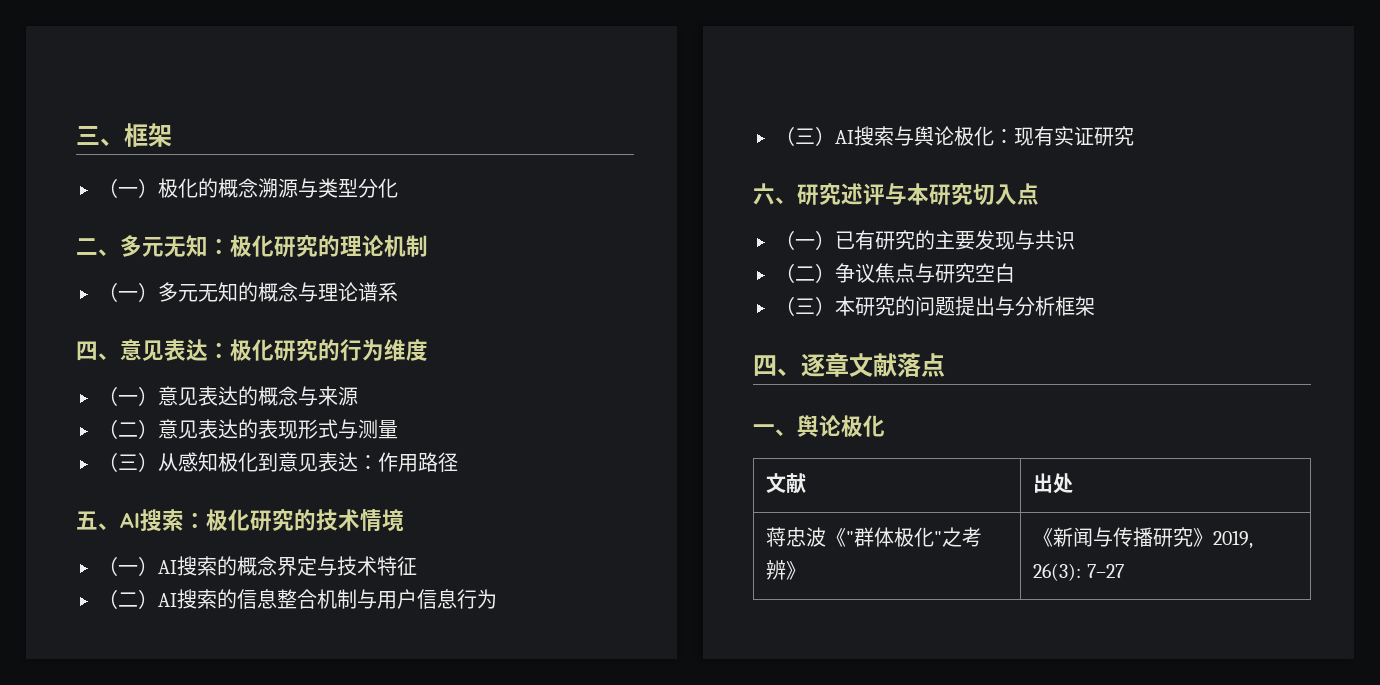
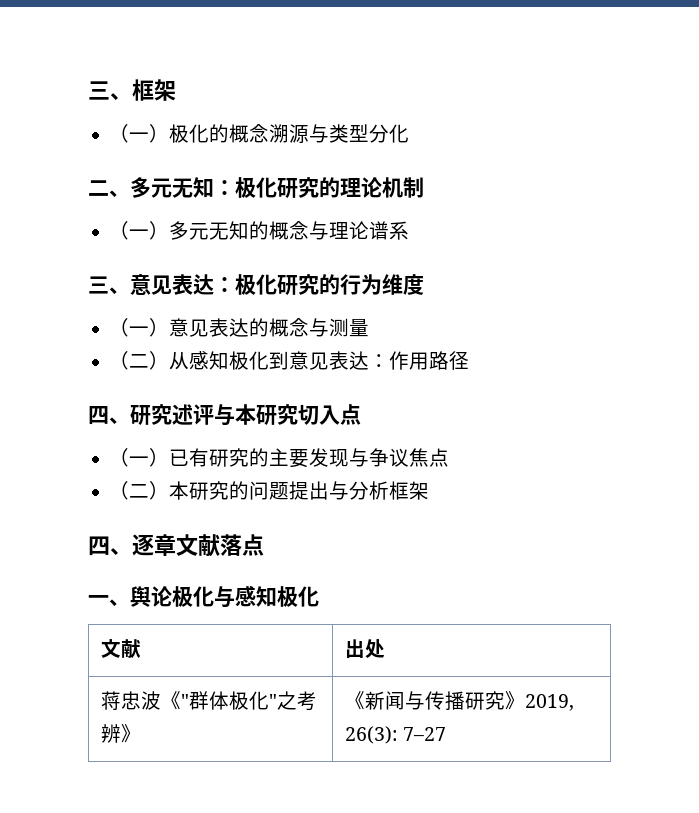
- 四、意见表达：极化研究的行为维度
+ 三、意见表达：极化研究的行为维度
- （一）意见表达的概念与来源
- （二）意见表达的表现形式与测量
+ （一）意见表达的概念与测量
- （三）从感知极化到意见表达：作用路径
+ （二）从感知极化到意见表达：作用路径
- 五、AI搜索：极化研究的技术情境
- （一）AI搜索的概念界定与技术特征
- （二）AI搜索的信息整合机制与用户信息行为
- （三）AI搜索与舆论极化：现有实证研究
- 六、研究述评与本研究切入点
+ 四、研究述评与本研究切入点
- （一）已有研究的主要发现与共识
- （二）争议焦点与研究空白
- （三）本研究的问题提出与分析框架
+ （一）已有研究的主要发现与争议焦点
+ （二）本研究的问题提出与分析框架
- 一、舆论极化
+ 一、舆论极化与感知极化

